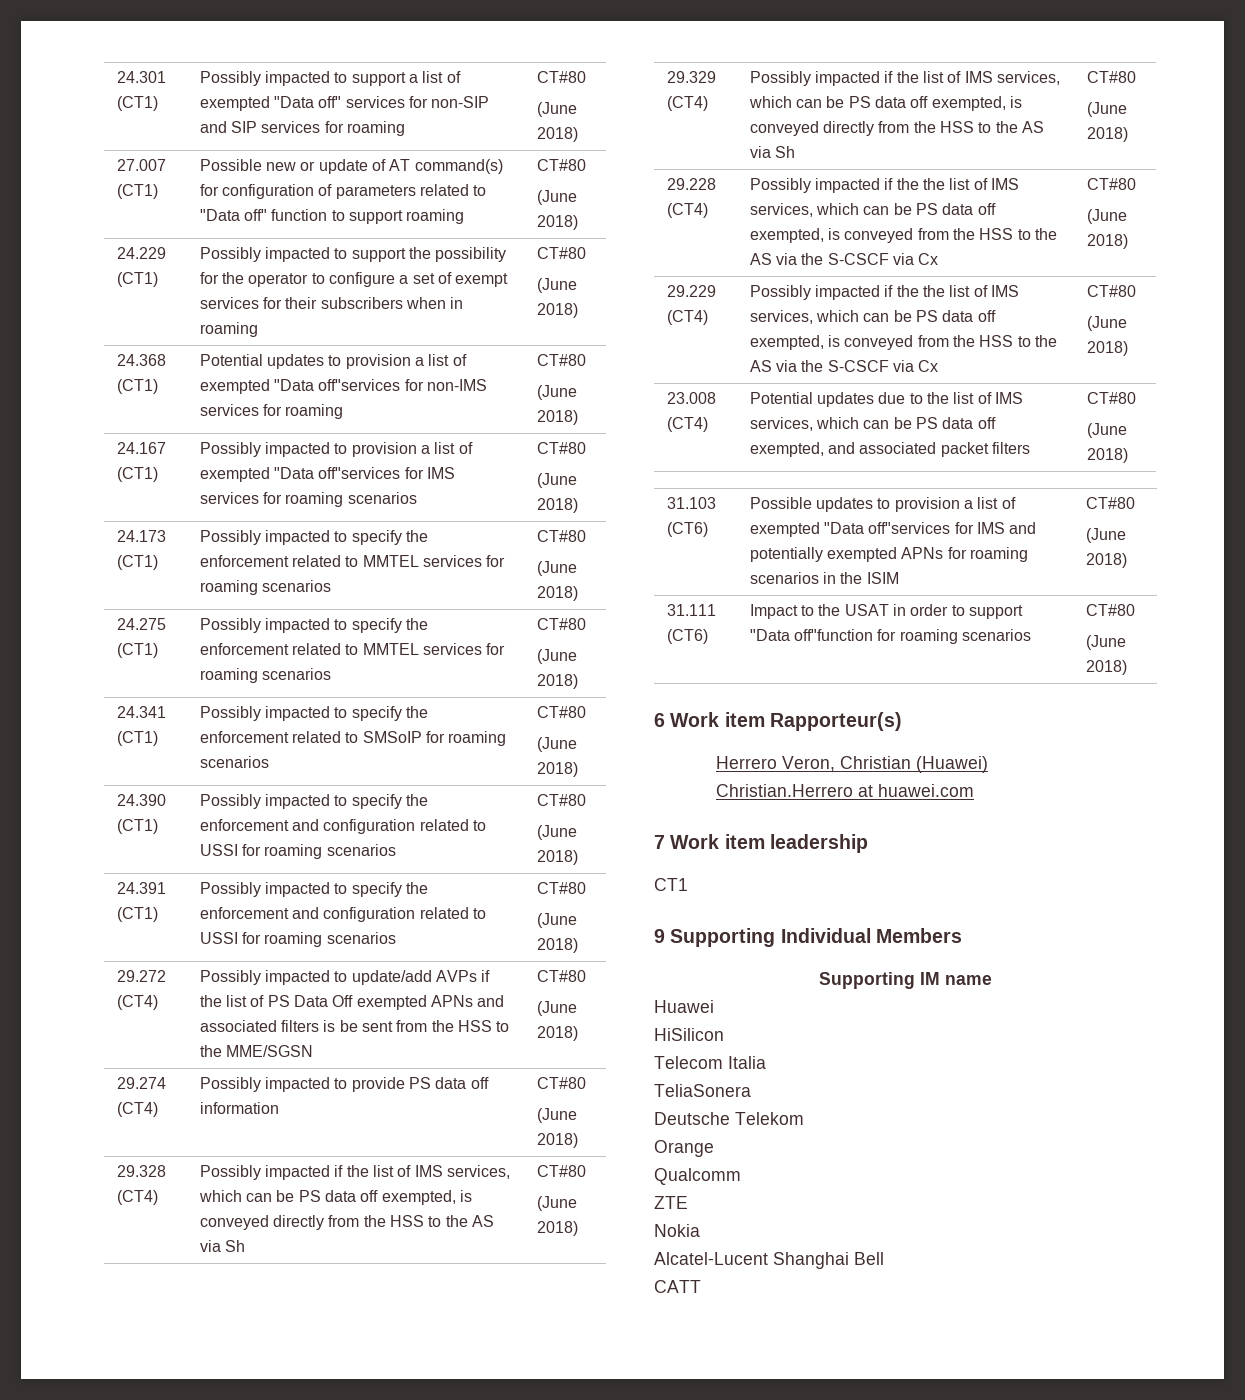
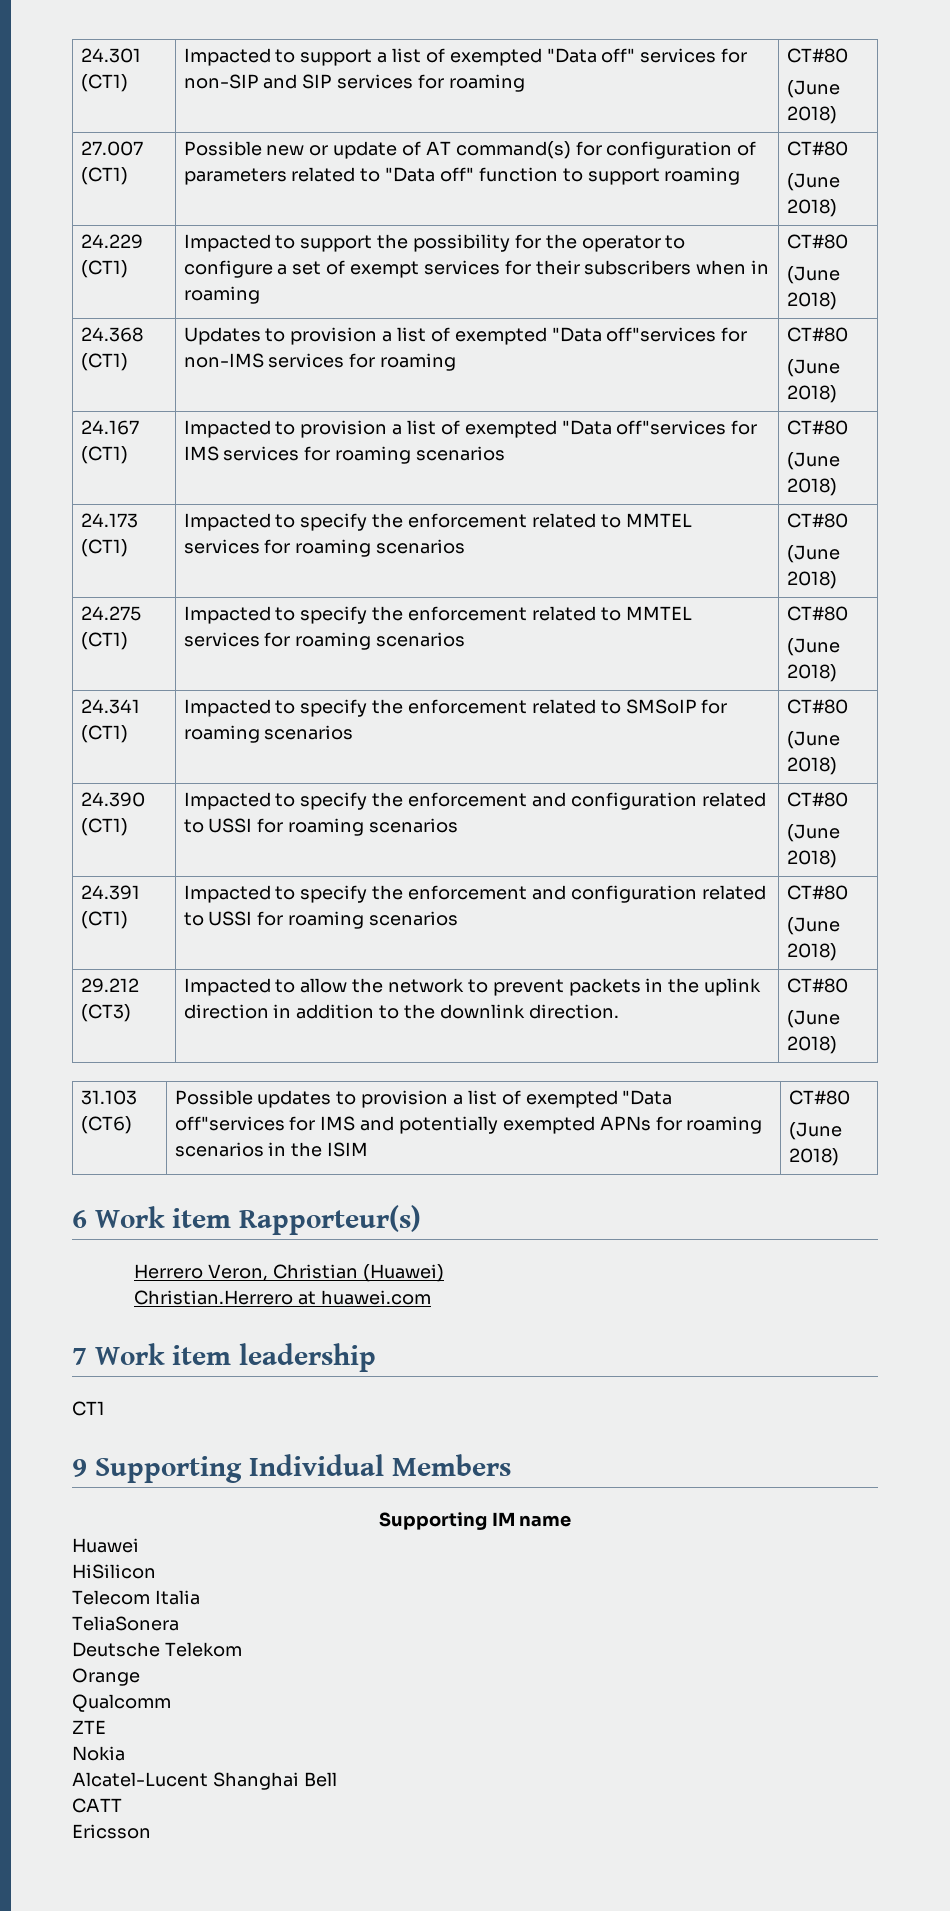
- 24.301 (CT1) | Possibly impacted to support a list of exempted "Data off" services for non-SIP and SIP services for roaming | CT#80
+ 24.301 (CT1) | Impacted to support a list of exempted "Data off" services for non-SIP and SIP services for roaming | CT#80
- 24.229 (CT1) | Possibly impacted to support the possibility for the operator to configure a set of exempt services for their subscribers when in roaming | CT#80
+ 24.229 (CT1) | Impacted to support the possibility for the operator to configure a set of exempt services for their subscribers when in roaming | CT#80
- 24.368 (CT1) | Potential updates to provision a list of exempted "Data off"services for non-IMS services for roaming | CT#80
+ 24.368 (CT1) | Updates to provision a list of exempted "Data off"services for non-IMS services for roaming | CT#80
- 24.167 (CT1) | Possibly impacted to provision a list of exempted "Data off"services for IMS services for roaming scenarios | CT#80
+ 24.167 (CT1) | Impacted to provision a list of exempted "Data off"services for IMS services for roaming scenarios | CT#80
- 24.173 (CT1) | Possibly impacted to specify the enforcement related to MMTEL services for roaming scenarios | CT#80
+ 24.173 (CT1) | Impacted to specify the enforcement related to MMTEL services for roaming scenarios | CT#80
- 24.275 (CT1) | Possibly impacted to specify the enforcement related to MMTEL services for roaming scenarios | CT#80
+ 24.275 (CT1) | Impacted to specify the enforcement related to MMTEL services for roaming scenarios | CT#80
- 24.341 (CT1) | Possibly impacted to specify the enforcement related to SMSoIP for roaming scenarios | CT#80
+ 24.341 (CT1) | Impacted to specify the enforcement related to SMSoIP for roaming scenarios | CT#80
- 24.390 (CT1) | Possibly impacted to specify the enforcement and configuration related to USSI for roaming scenarios | CT#80
+ 24.390 (CT1) | Impacted to specify the enforcement and configuration related to USSI for roaming scenarios | CT#80
- 24.391 (CT1) | Possibly impacted to specify the enforcement and configuration related to USSI for roaming scenarios | CT#80
+ 24.391 (CT1) | Impacted to specify the enforcement and configuration related to USSI for roaming scenarios | CT#80
- 29.272 (CT4) | Possibly impacted to update/add AVPs if the list of PS Data Off exempted APNs and associated filters is be sent from the HSS to the MME/SGSN | CT#80
- (June 2018)
- 29.274 (CT4) | Possibly impacted to provide PS data off information | CT#80
- (June 2018)
- 29.328 (CT4) | Possibly impacted if the list of IMS services, which can be PS data off exempted, is conveyed directly from the HSS to the AS via Sh | CT#80
- (June 2018)
- 29.329 (CT4) | Possibly impacted if the list of IMS services, which can be PS data off exempted, is conveyed directly from the HSS to the AS via Sh | CT#80
- (June 2018)
- 29.228 (CT4) | Possibly impacted if the the list of IMS services, which can be PS data off exempted, is conveyed from the HSS to the AS via the S-CSCF via Cx | CT#80
- (June 2018)
- 29.229 (CT4) | Possibly impacted if the the list of IMS services, which can be PS data off exempted, is conveyed from the HSS to the AS via the S-CSCF via Cx | CT#80
- (June 2018)
- 23.008 (CT4) | Potential updates due to the list of IMS services, which can be PS data off exempted, and associated packet filters | CT#80
+ 29.212 (CT3) | Impacted to allow the network to prevent packets in the uplink direction in addition to the downlink direction. | CT#80
- 31.111 (CT6) | Impact to the USAT in order to support "Data off"function for roaming scenarios | CT#80
- (June 2018)
+ Ericsson

